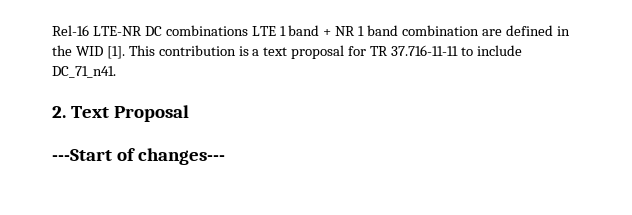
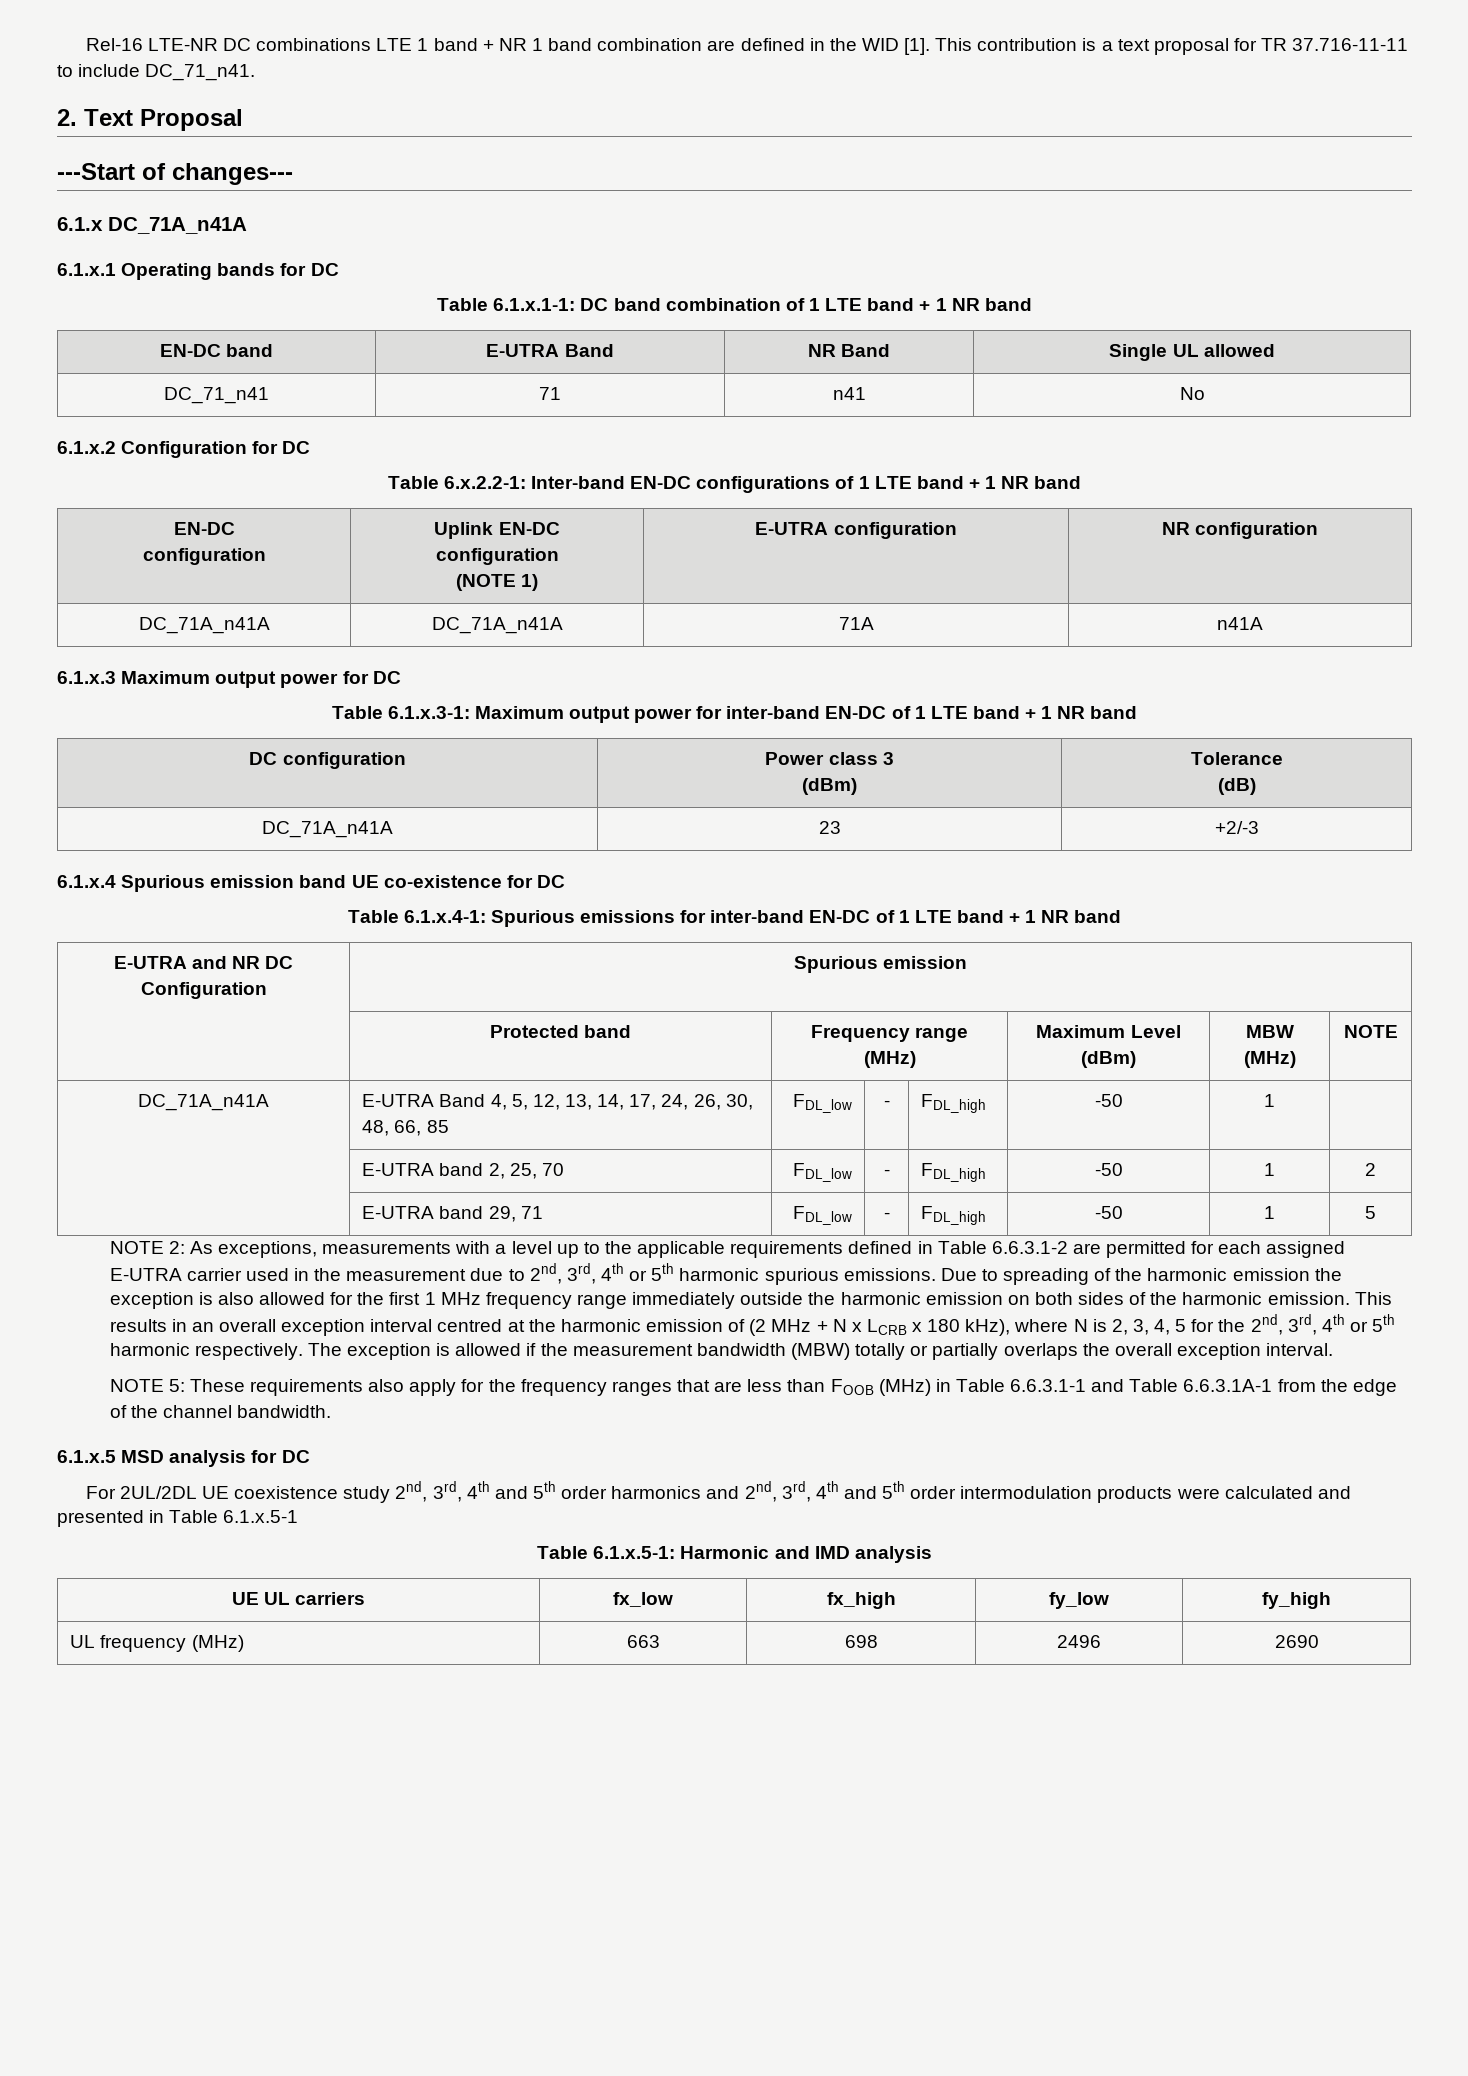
+ 6.1.x DC_71A_n41A
+ 6.1.x.1 Operating bands for DC
+ Table 6.1.x.1-1: DC band combination of 1 LTE band + 1 NR band
+ EN-DC band | E-UTRA Band | NR Band | Single UL allowed
+ DC_71_n41 | 71 | n41 | No
+ 6.1.x.2 Configuration for DC
+ Table 6.x.2.2-1: Inter-band EN-DC configurations of 1 LTE band + 1 NR band
+ EN-DC
+ configuration | Uplink EN-DC
+ configuration
+ (NOTE 1) | E-UTRA configuration | NR configuration
+ DC_71A_n41A | DC_71A_n41A | 71A | n41A
+ 6.1.x.3 Maximum output power for DC
+ Table 6.1.x.3-1: Maximum output power for inter-band EN-DC of 1 LTE band + 1 NR band
+ DC configuration | Power class 3
+ (dBm) | Tolerance
+ (dB)
+ DC_71A_n41A | 23 | +2/-3
+ 6.1.x.4 Spurious emission band UE co-existence for DC
+ Table 6.1.x.4-1: Spurious emissions for inter-band EN-DC of 1 LTE band + 1 NR band
+ E-UTRA and NR DC Configuration | Spurious emission
+ | Protected band | Frequency range (MHz) | Maximum Level (dBm) | MBW (MHz) | NOTE
+ DC_71A_n41A | E-UTRA Band 4, 5, 12, 13, 14, 17, 24, 26, 30, 48, 66, 85 | FDL_low | - | FDL_high | -50 | 1 |
+ | E-UTRA band 2, 25, 70 | FDL_low | - | FDL_high | -50 | 1 | 2
+ | E-UTRA band 29, 71 | FDL_low | - | FDL_high | -50 | 1 | 5
+ NOTE 2: As exceptions, measurements with a level up to the applicable requirements defined in Table 6.6.3.1-2 are permitted for each assigned E-UTRA carrier used in the measurement due to 2nd, 3rd, 4th or 5th harmonic spurious emissions. Due to spreading of the harmonic emission the exception is also allowed for the first 1 MHz frequency range immediately outside the harmonic emission on both sides of the harmonic emission. This results in an overall exception interval centred at the harmonic emission of (2 MHz + N x LCRB x 180 kHz), where N is 2, 3, 4, 5 for the 2nd, 3rd, 4th or 5th harmonic respectively. The exception is allowed if the measurement bandwidth (MBW) totally or partially overlaps the overall exception interval.
+ NOTE 5: These requirements also apply for the frequency ranges that are less than FOOB (MHz) in Table 6.6.3.1-1 and Table 6.6.3.1A-1 from the edge of the channel bandwidth.
+ 6.1.x.5 MSD analysis for DC
+ For 2UL/2DL UE coexistence study 2nd, 3rd, 4th and 5th order harmonics and 2nd, 3rd, 4th and 5th order intermodulation products were calculated and presented in Table 6.1.x.5-1
+ Table 6.1.x.5-1: Harmonic and IMD analysis
+ UE UL carriers | fx_low | fx_high | fy_low | fy_high
+ UL frequency (MHz) | 663 | 698 | 2496 | 2690

